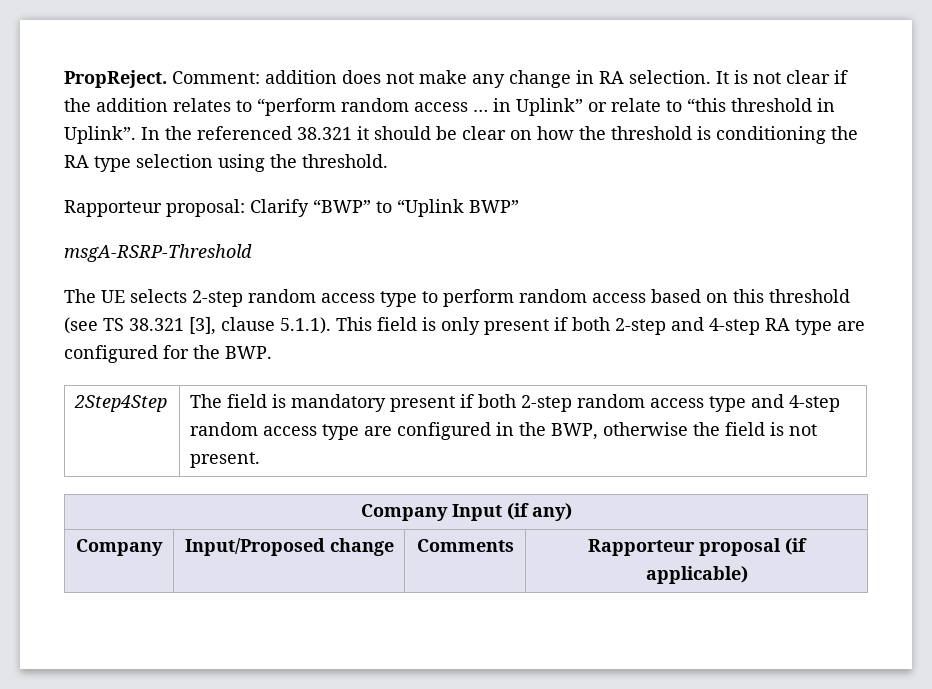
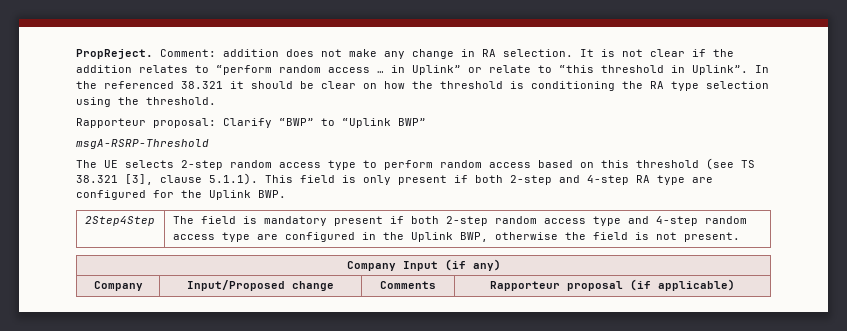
- The UE selects 2-step random access type to perform random access based on this threshold (see TS 38.321 [3], clause 5.1.1). This field is only present if both 2-step and 4-step RA type are configured for the BWP.
+ The UE selects 2-step random access type to perform random access based on this threshold (see TS 38.321 [3], clause 5.1.1). This field is only present if both 2-step and 4-step RA type are configured for the Uplink BWP.
- 2Step4Step | The field is mandatory present if both 2-step random access type and 4-step random access type are configured in the BWP, otherwise the field is not present.
+ 2Step4Step | The field is mandatory present if both 2-step random access type and 4-step random access type are configured in the Uplink BWP, otherwise the field is not present.

